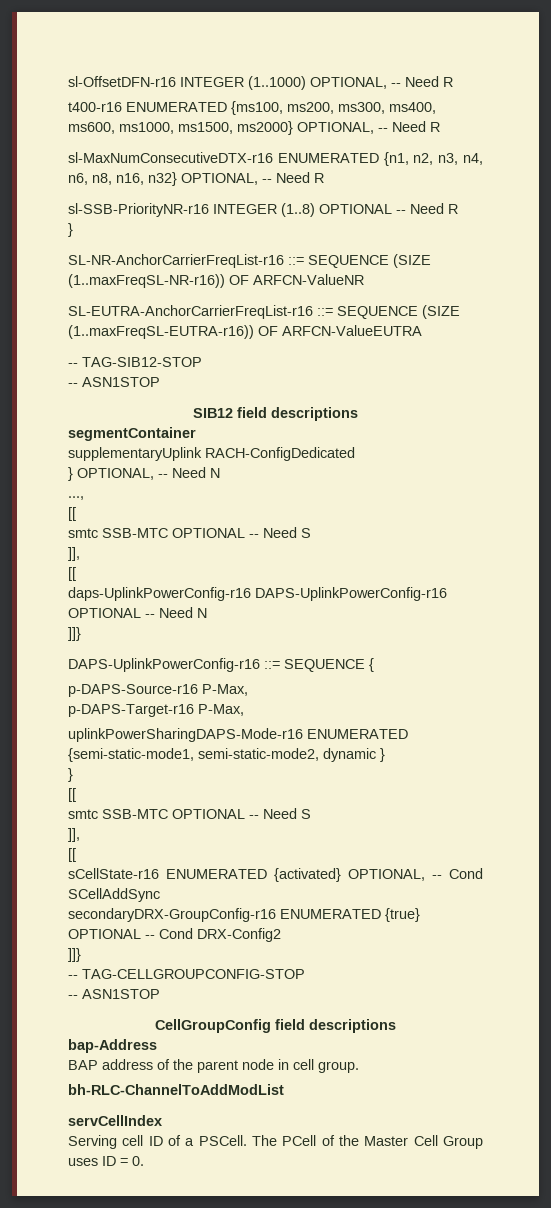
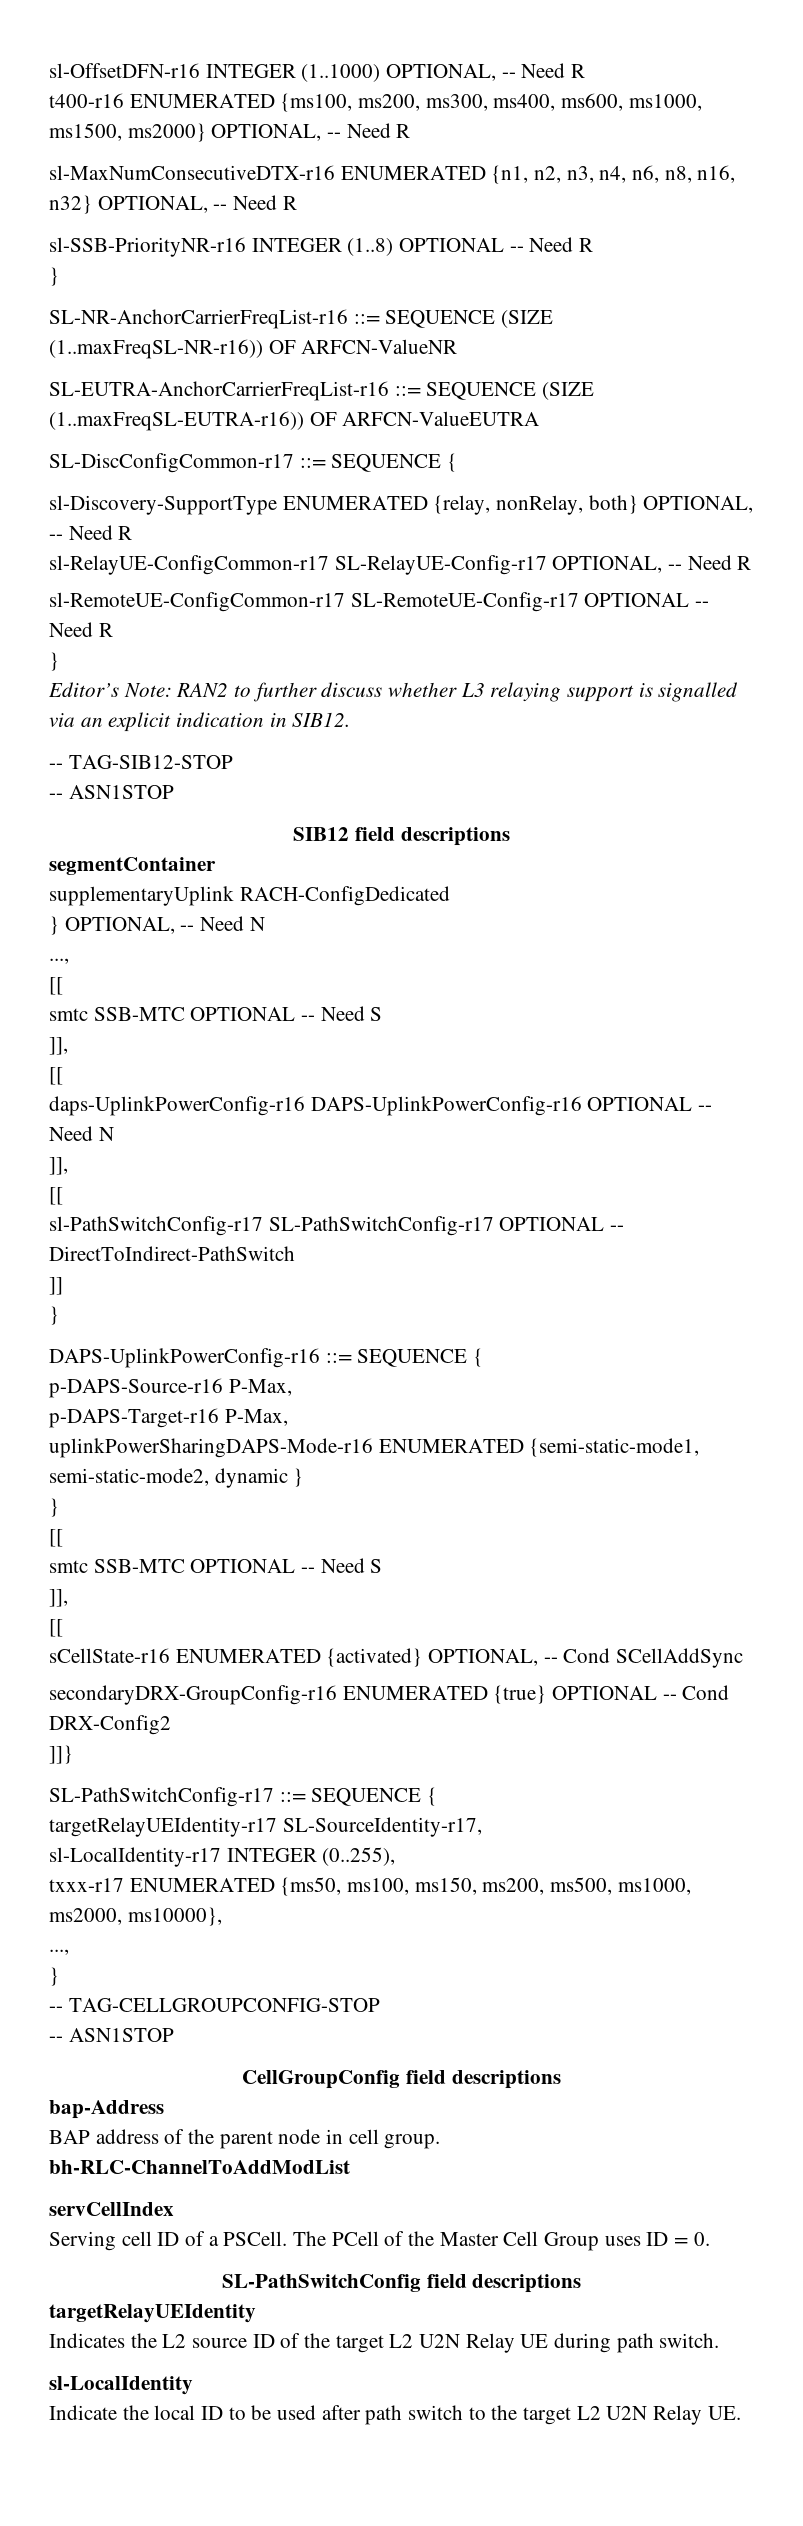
+ SL-DiscConfigCommon-r17 ::= SEQUENCE {
+ sl-Discovery-SupportType ENUMERATED {relay, nonRelay, both} OPTIONAL, -- Need R
+ sl-RelayUE-ConfigCommon-r17 SL-RelayUE-Config-r17 OPTIONAL, -- Need R
+ sl-RemoteUE-ConfigCommon-r17 SL-RemoteUE-Config-r17 OPTIONAL -- Need R
+ }
+ Editor’s Note: RAN2 to further discuss whether L3 relaying support is signalled via an explicit indication in SIB12.
  daps-UplinkPowerConfig-r16 DAPS-UplinkPowerConfig-r16 OPTIONAL -- Need N
- ]]}
+ ]],
+ [[
+ sl-PathSwitchConfig-r17 SL-PathSwitchConfig-r17 OPTIONAL -- DirectToIndirect-PathSwitch
+ ]]
+ }
+ SL-PathSwitchConfig-r17 ::= SEQUENCE {
+ targetRelayUEIdentity-r17 SL-SourceIdentity-r17,
+ sl-LocalIdentity-r17 INTEGER (0..255),
+ txxx-r17 ENUMERATED {ms50, ms100, ms150, ms200, ms500, ms1000, ms2000, ms10000},
+ ...,
+ }
+ SL-PathSwitchConfig field descriptions
+ targetRelayUEIdentity
+ Indicates the L2 source ID of the target L2 U2N Relay UE during path switch.
+ sl-LocalIdentity
+ Indicate the local ID to be used after path switch to the target L2 U2N Relay UE.

